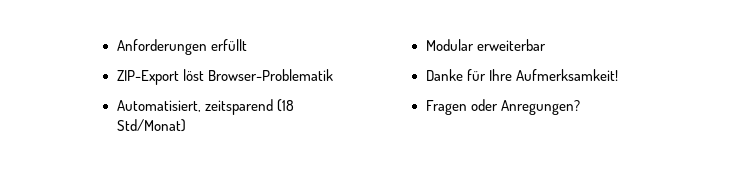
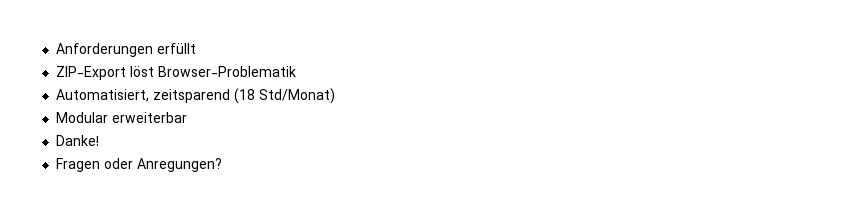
- Danke für Ihre Aufmerksamkeit!
+ Danke!

